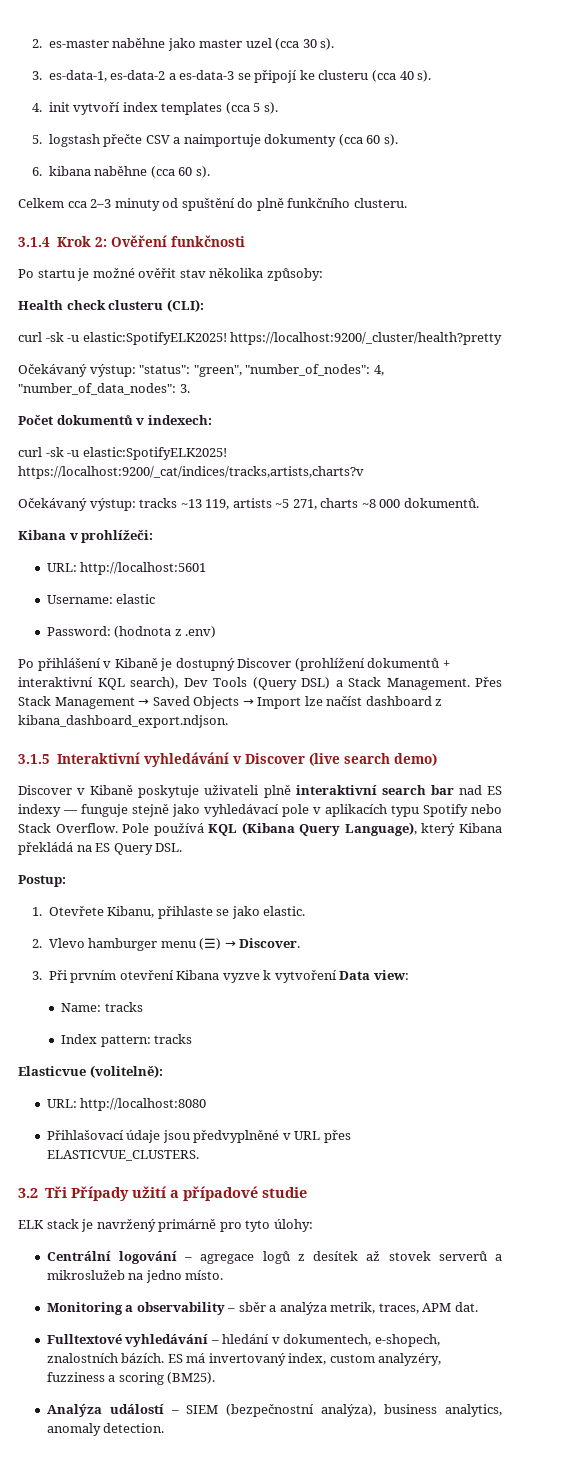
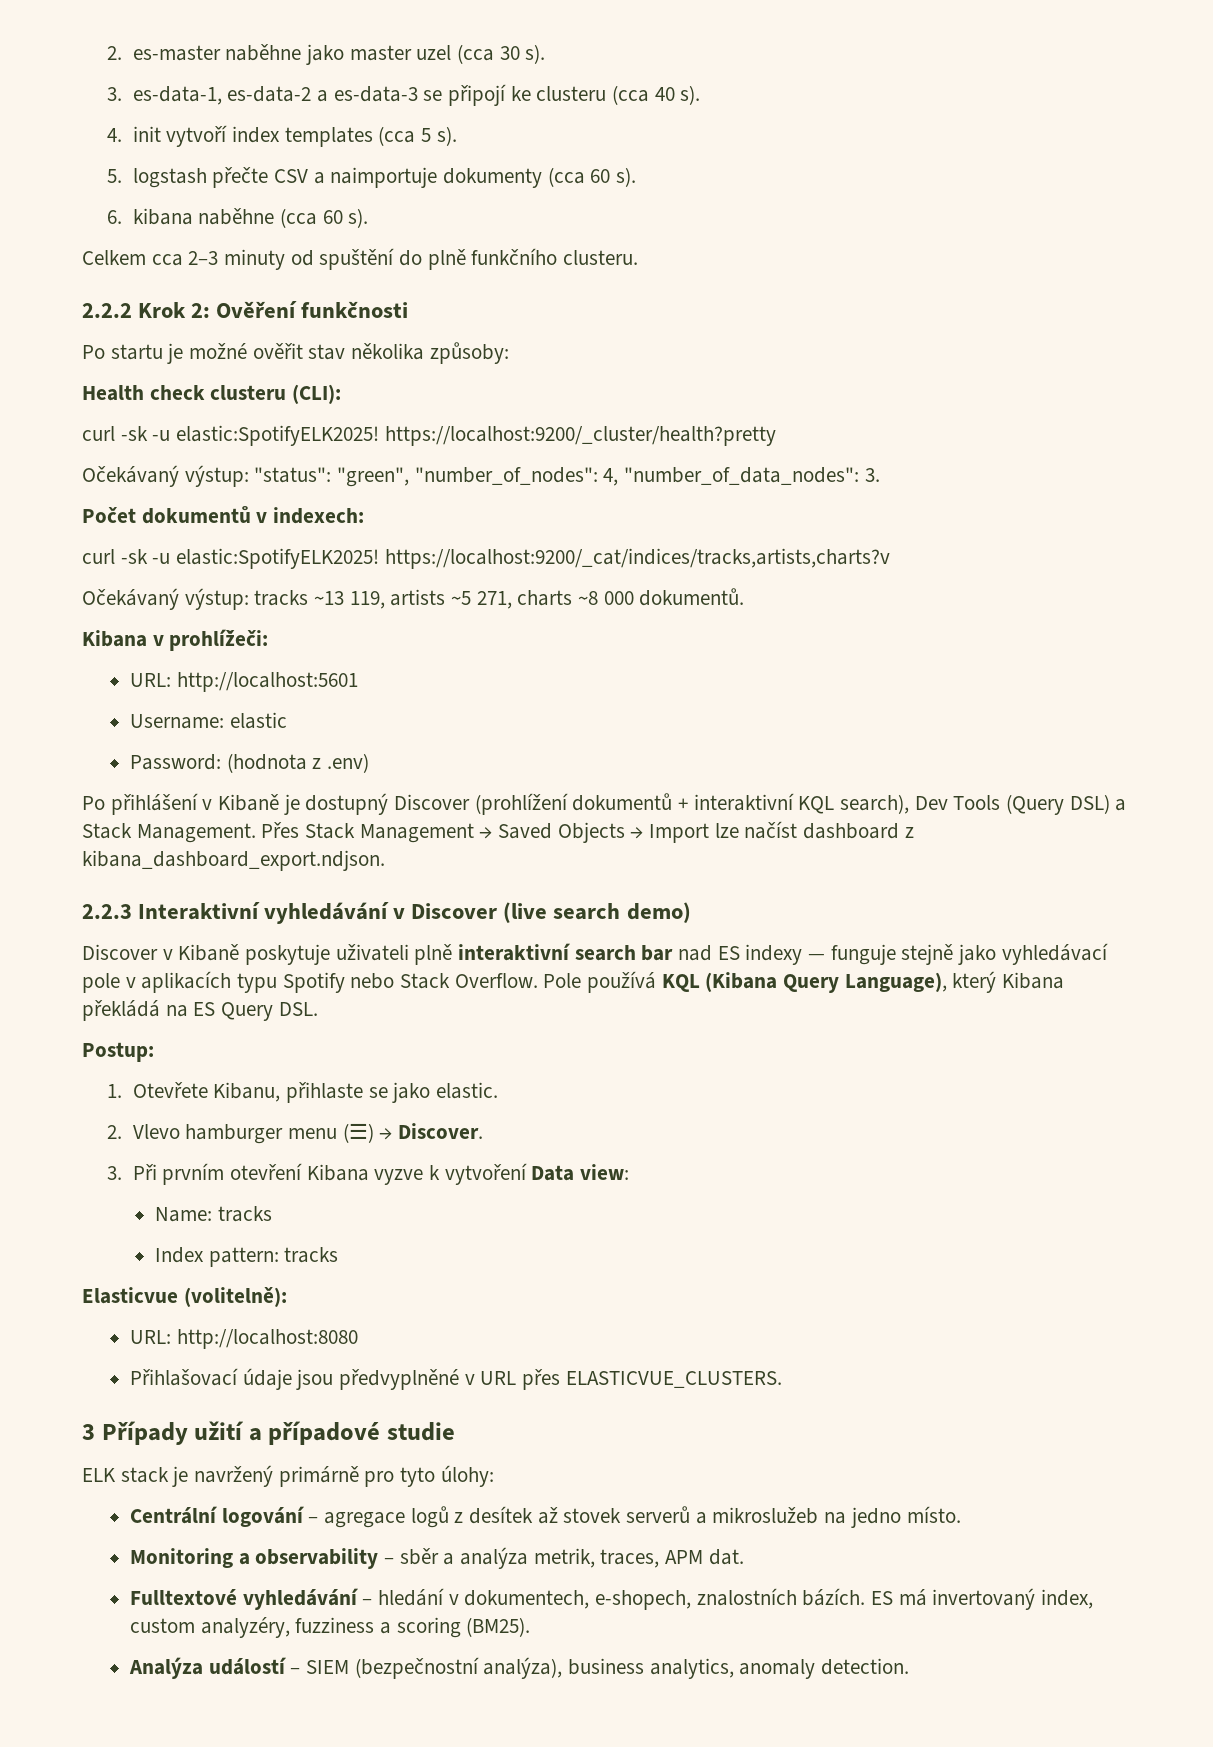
- 3.1.4 Krok 2: Ověření funkčnosti
+ 2.2.2 Krok 2: Ověření funkčnosti
- 3.1.5 Interaktivní vyhledávání v Discover (live search demo)
+ 2.2.3 Interaktivní vyhledávání v Discover (live search demo)
- 3.2 Tři Případy užití a případové studie
+ 3 Případy užití a případové studie

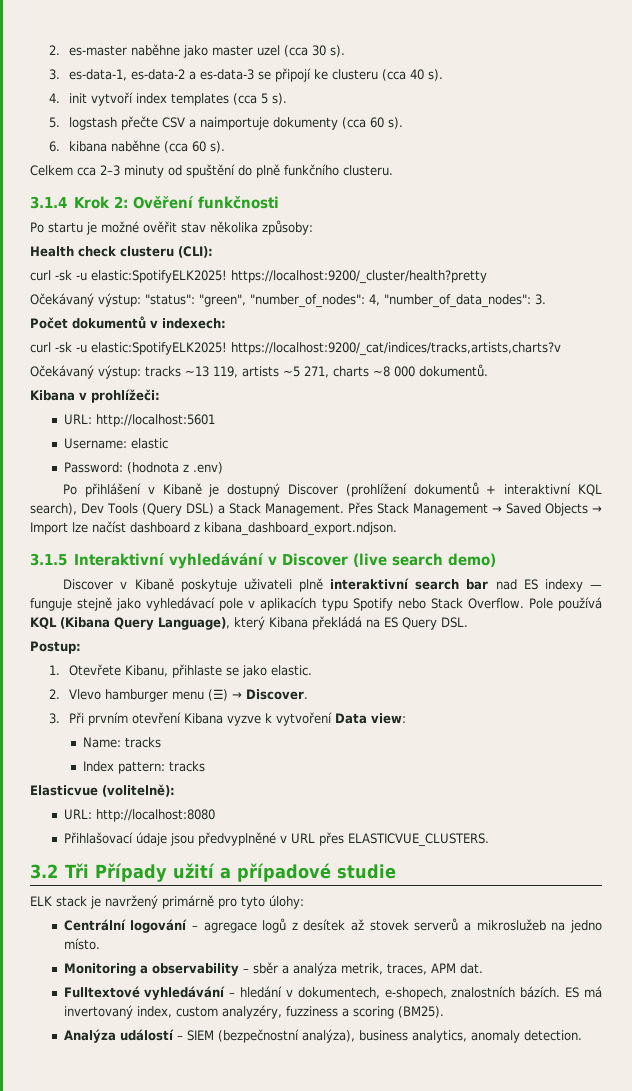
- 2.2.2 Krok 2: Ověření funkčnosti
+ 3.1.4 Krok 2: Ověření funkčnosti
- 2.2.3 Interaktivní vyhledávání v Discover (live search demo)
+ 3.1.5 Interaktivní vyhledávání v Discover (live search demo)
- 3 Případy užití a případové studie
+ 3.2 Tři Případy užití a případové studie

